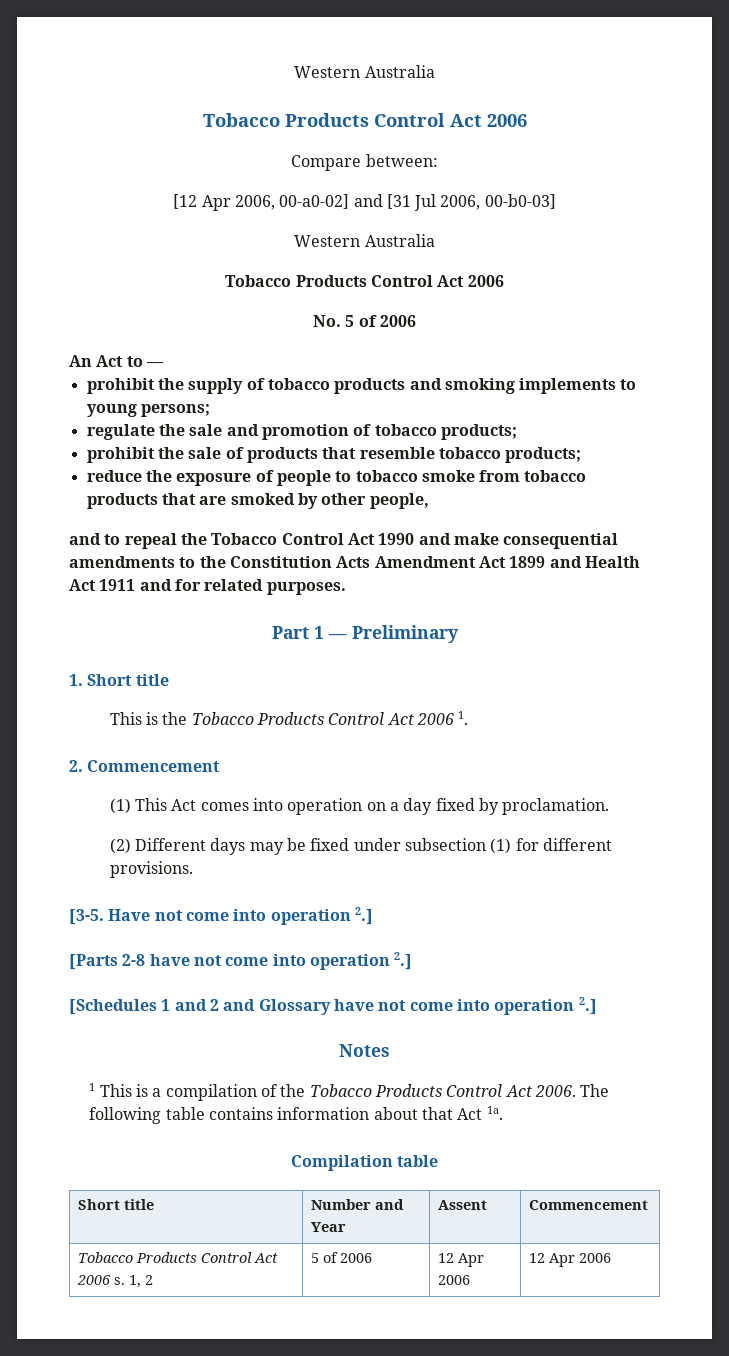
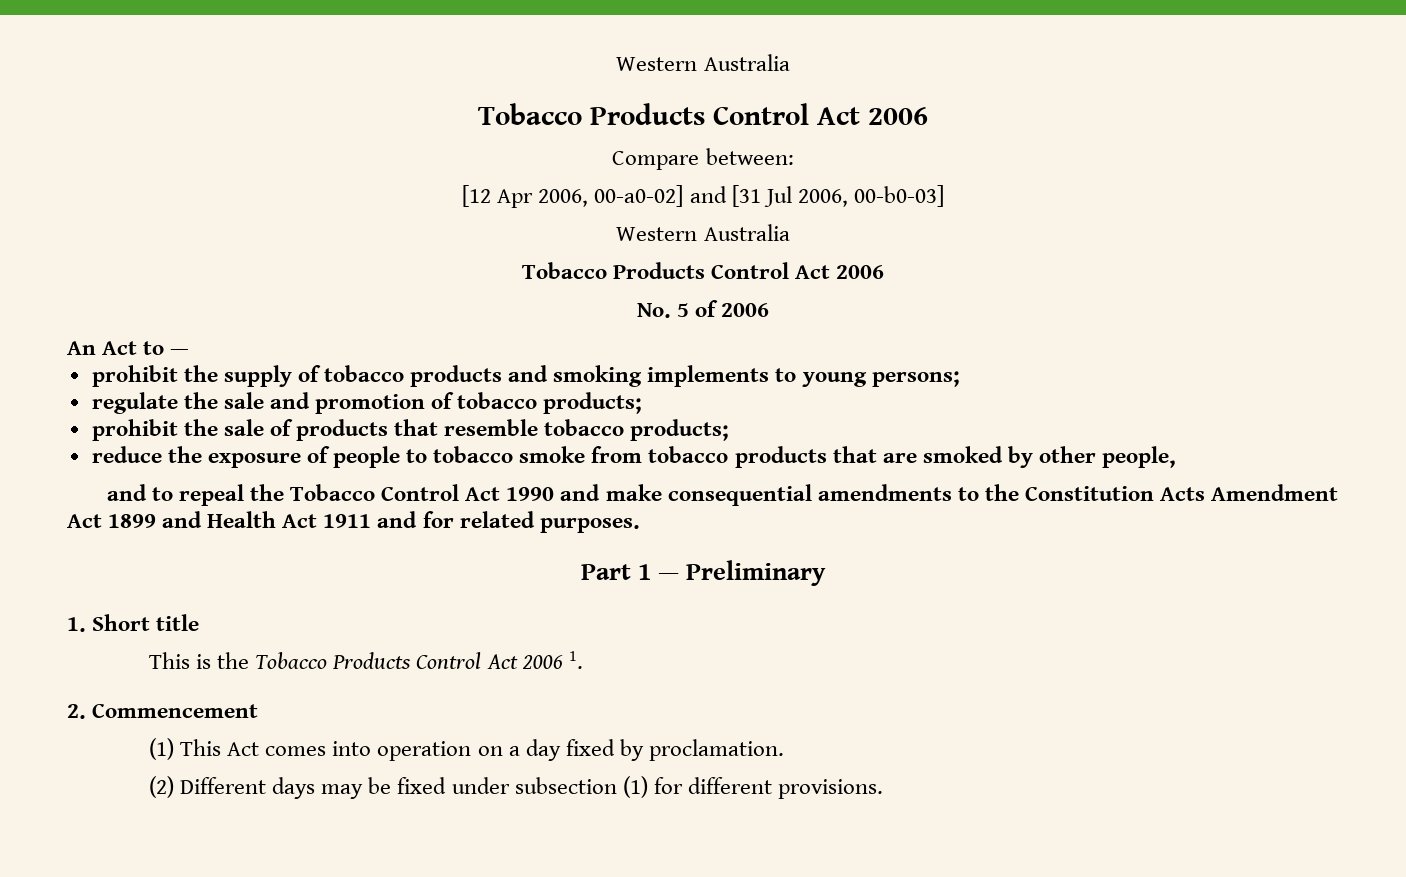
- [3-5. Have not come into operation 2.]
- [Parts 2-8 have not come into operation 2.]
- [Schedules 1 and 2 and Glossary have not come into operation 2.]
- Notes
- 1 This is a compilation of the Tobacco Products Control Act 2006. The following table contains information about that Act 1a.
- Compilation table
- Short title | Number and Year | Assent | Commencement
- Tobacco Products Control Act 2006 s. 1, 2 | 5 of 2006 | 12 Apr 2006 | 12 Apr 2006

